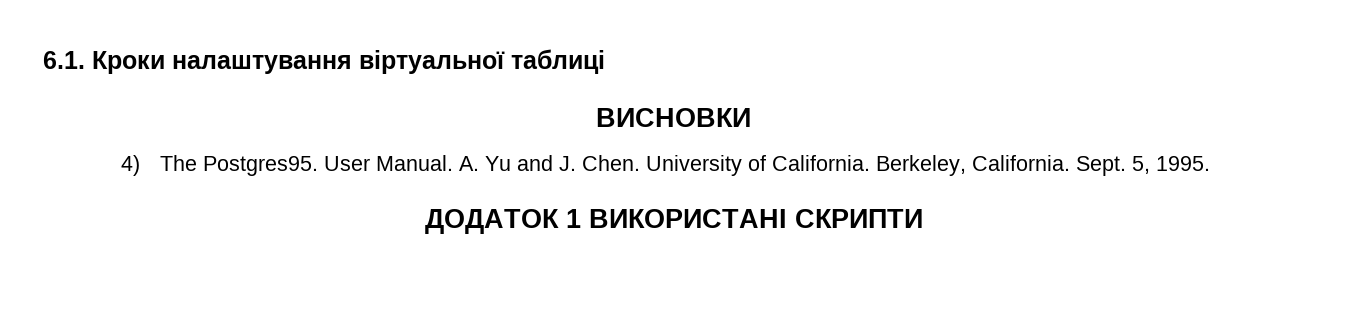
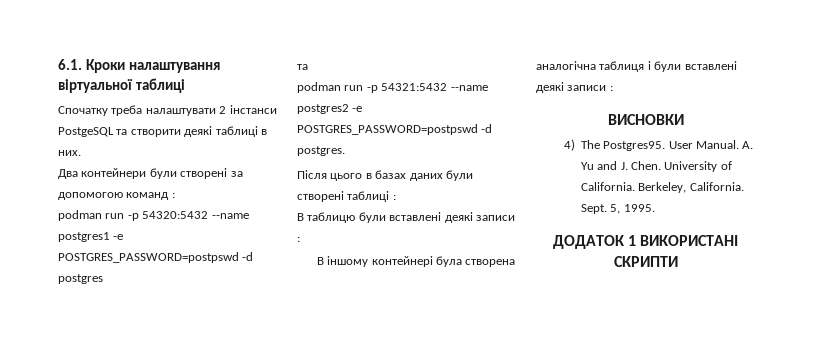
+ Спочатку треба налаштувати 2 інстанси PostgeSQL та створити деякі таблиці в них.
+ Два контейнери були створені за допомогою команд :
+ podman run -p 54320:5432 --name postgres1 -e POSTGRES_PASSWORD=postpswd -d postgres
+ та
+ podman run -p 54321:5432 --name postgres2 -e POSTGRES_PASSWORD=postpswd -d postgres.
+ Після цього в базах даних були створені таблиці :
+ В таблицю були вставлені деякі записи :
+ В іншому контейнері була створена аналогічна таблиця і були вставлені деякі записи :

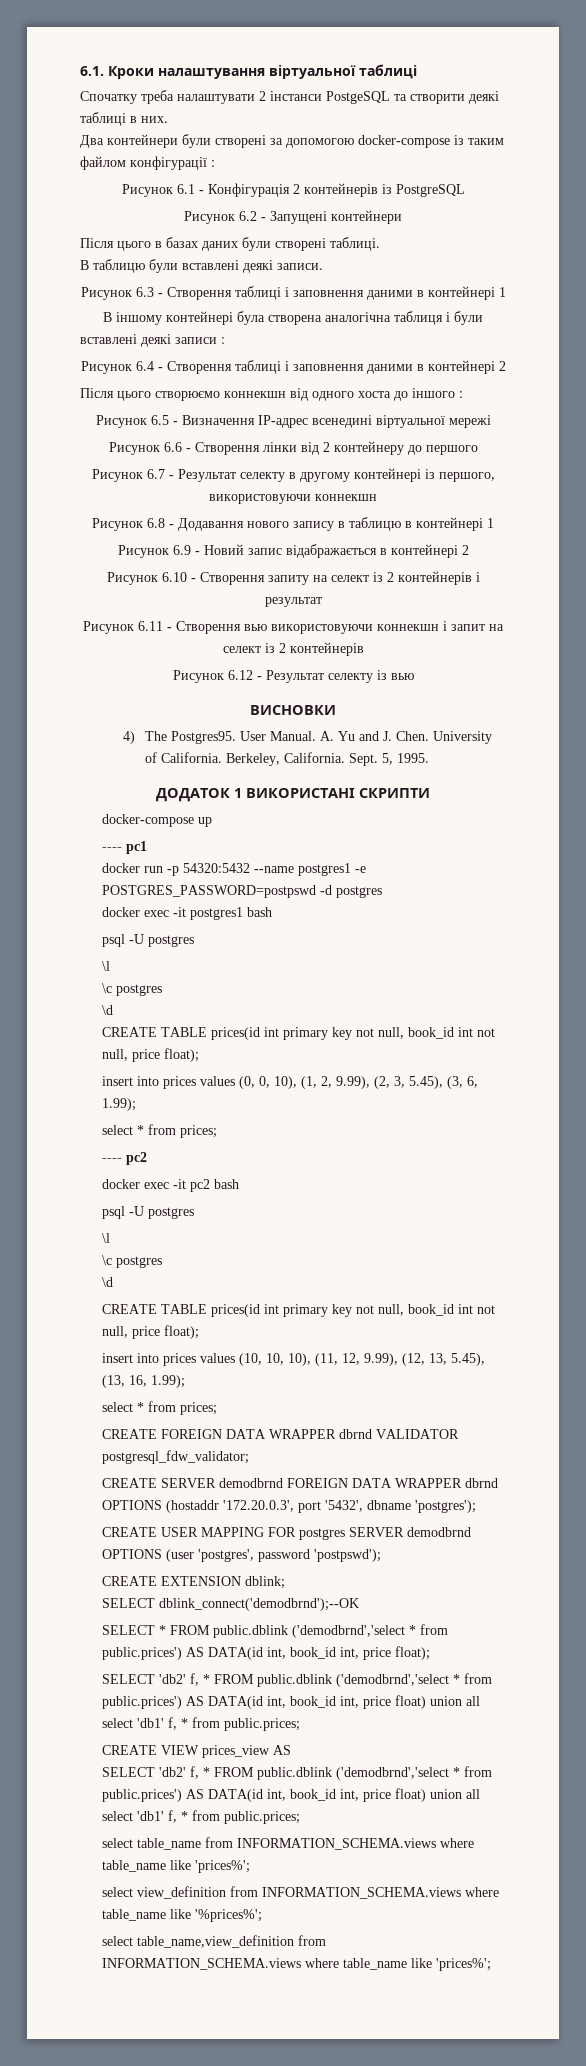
- Два контейнери були створені за допомогою команд :
- podman run -p 54320:5432 --name postgres1 -e POSTGRES_PASSWORD=postpswd -d postgres
- та
- podman run -p 54321:5432 --name postgres2 -e POSTGRES_PASSWORD=postpswd -d postgres.
+ Два контейнери були створені за допомогою docker-compose із таким файлом конфігурації :
+ Рисунок 6.1 - Конфігурація 2 контейнерів із PostgreSQL
+ Рисунок 6.2 - Запущені контейнери
- Після цього в базах даних були створені таблиці :
+ Після цього в базах даних були створені таблиці.
- В таблицю були вставлені деякі записи :
+ В таблицю були вставлені деякі записи.
+ Рисунок 6.3 - Створення таблиці і заповнення даними в контейнері 1
+ Рисунок 6.4 - Створення таблиці і заповнення даними в контейнері 2
+ Після цього створюємо коннекшн від одного хоста до іншого :
+ Рисунок 6.5 - Визначення IP-адрес всенедині віртуальної мережі
+ Рисунок 6.6 - Створення лінки від 2 контейнеру до першого
+ Рисунок 6.7 - Результат селекту в другому контейнері із першого, використовуючи коннекшн
+ Рисунок 6.8 - Додавання нового запису в таблицю в контейнері 1
+ Рисунок 6.9 - Новий запис відабражається в контейнері 2
+ Рисунок 6.10 - Створення запиту на селект із 2 контейнерів і результат
+ Рисунок 6.11 - Створення вью використовуючи коннекшн і запит на селект із 2 контейнерів
+ Рисунок 6.12 - Результат селекту із вью
+ docker-compose up
+ ---- pc1
+ docker run -p 54320:5432 --name postgres1 -e POSTGRES_PASSWORD=postpswd -d postgres
+ docker exec -it postgres1 bash
+ psql -U postgres
+ \l
+ \c postgres
+ \d
+ CREATE TABLE prices(id int primary key not null, book_id int not null, price float);
+ insert into prices values (0, 0, 10), (1, 2, 9.99), (2, 3, 5.45), (3, 6, 1.99);
+ select * from prices;
+ ---- pc2
+ docker exec -it pc2 bash
+ psql -U postgres
+ \l
+ \c postgres
+ \d
+ CREATE TABLE prices(id int primary key not null, book_id int not null, price float);
+ insert into prices values (10, 10, 10), (11, 12, 9.99), (12, 13, 5.45), (13, 16, 1.99);
+ select * from prices;
+ CREATE FOREIGN DATA WRAPPER dbrnd VALIDATOR postgresql_fdw_validator;
+ CREATE SERVER demodbrnd FOREIGN DATA WRAPPER dbrnd OPTIONS (hostaddr '172.20.0.3', port '5432', dbname 'postgres');
+ CREATE USER MAPPING FOR postgres SERVER demodbrnd OPTIONS (user 'postgres', password 'postpswd');
+ CREATE EXTENSION dblink;
+ SELECT dblink_connect('demodbrnd');--OK
+ SELECT * FROM public.dblink ('demodbrnd','select * from public.prices') AS DATA(id int, book_id int, price float);
+ SELECT 'db2' f, * FROM public.dblink ('demodbrnd','select * from public.prices') AS DATA(id int, book_id int, price float) union all select 'db1' f, * from public.prices;
+ CREATE VIEW prices_view AS
+ SELECT 'db2' f, * FROM public.dblink ('demodbrnd','select * from public.prices') AS DATA(id int, book_id int, price float) union all select 'db1' f, * from public.prices;
+ select table_name from INFORMATION_SCHEMA.views where table_name like 'prices%';
+ select view_definition from INFORMATION_SCHEMA.views where table_name like '%prices%';
+ select table_name,view_definition from INFORMATION_SCHEMA.views where table_name like 'prices%';

